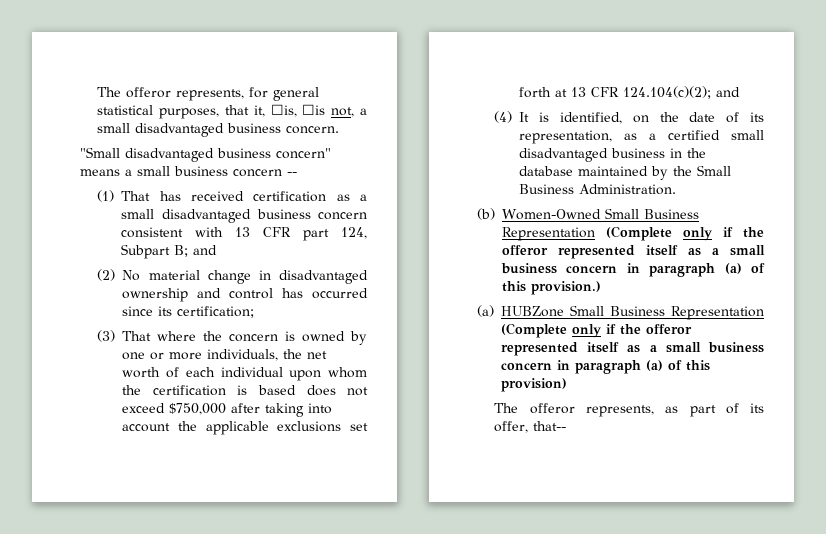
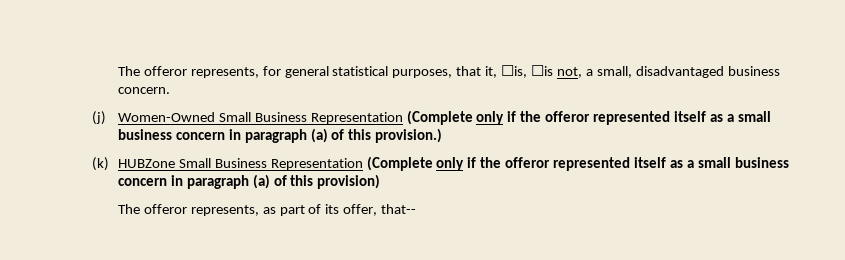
- The offeror represents, for general statistical purposes, that it, ☐is, ☐is not, a small disadvantaged business concern.
+ The offeror represents, for general statistical purposes, that it, ☐is, ☐is not, a small, disadvantaged business concern.
- "Small disadvantaged business concern" means a small business concern --
- (1) That has received certification as a small disadvantaged business concern consistent with 13 CFR part 124, Subpart B; and
- (2) No material change in disadvantaged ownership and control has occurred since its certification;
- (3) That where the concern is owned by one or more individuals, the net worth of each individual upon whom the certification is based does not exceed $750,000 after taking into account the applicable exclusions set forth at 13 CFR 124.104(c)(2); and
- (4) It is identified, on the date of its representation, as a certified small disadvantaged business in the database maintained by the Small Business Administration.
- (b) Women-Owned Small Business Representation (Complete only if the offeror represented itself as a small business concern in paragraph (a) of this provision.)
+ (j) Women-Owned Small Business Representation (Complete only if the offeror represented itself as a small business concern in paragraph (a) of this provision.)
- (a) HUBZone Small Business Representation (Complete only if the offeror represented itself as a small business concern in paragraph (a) of this provision)
+ (k) HUBZone Small Business Representation (Complete only if the offeror represented itself as a small business concern in paragraph (a) of this provision)

